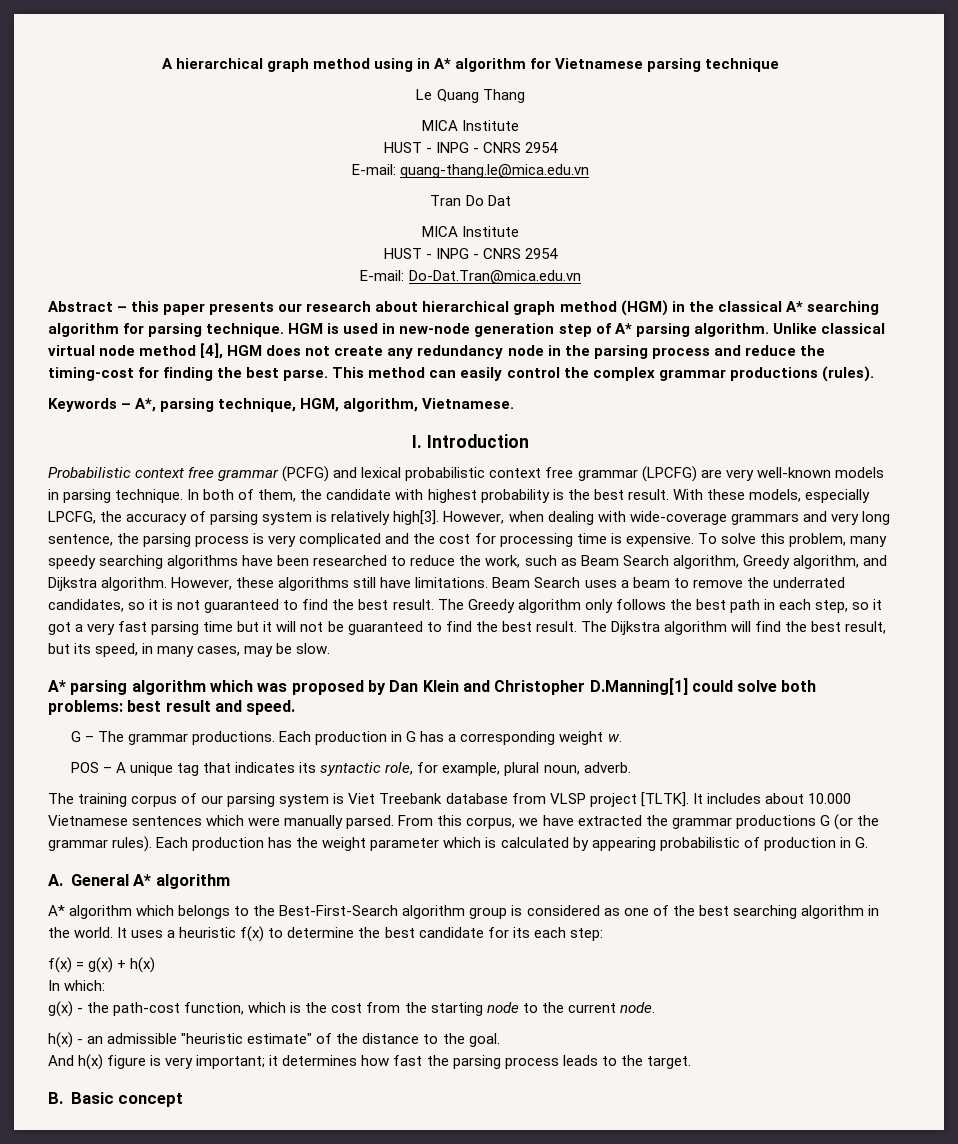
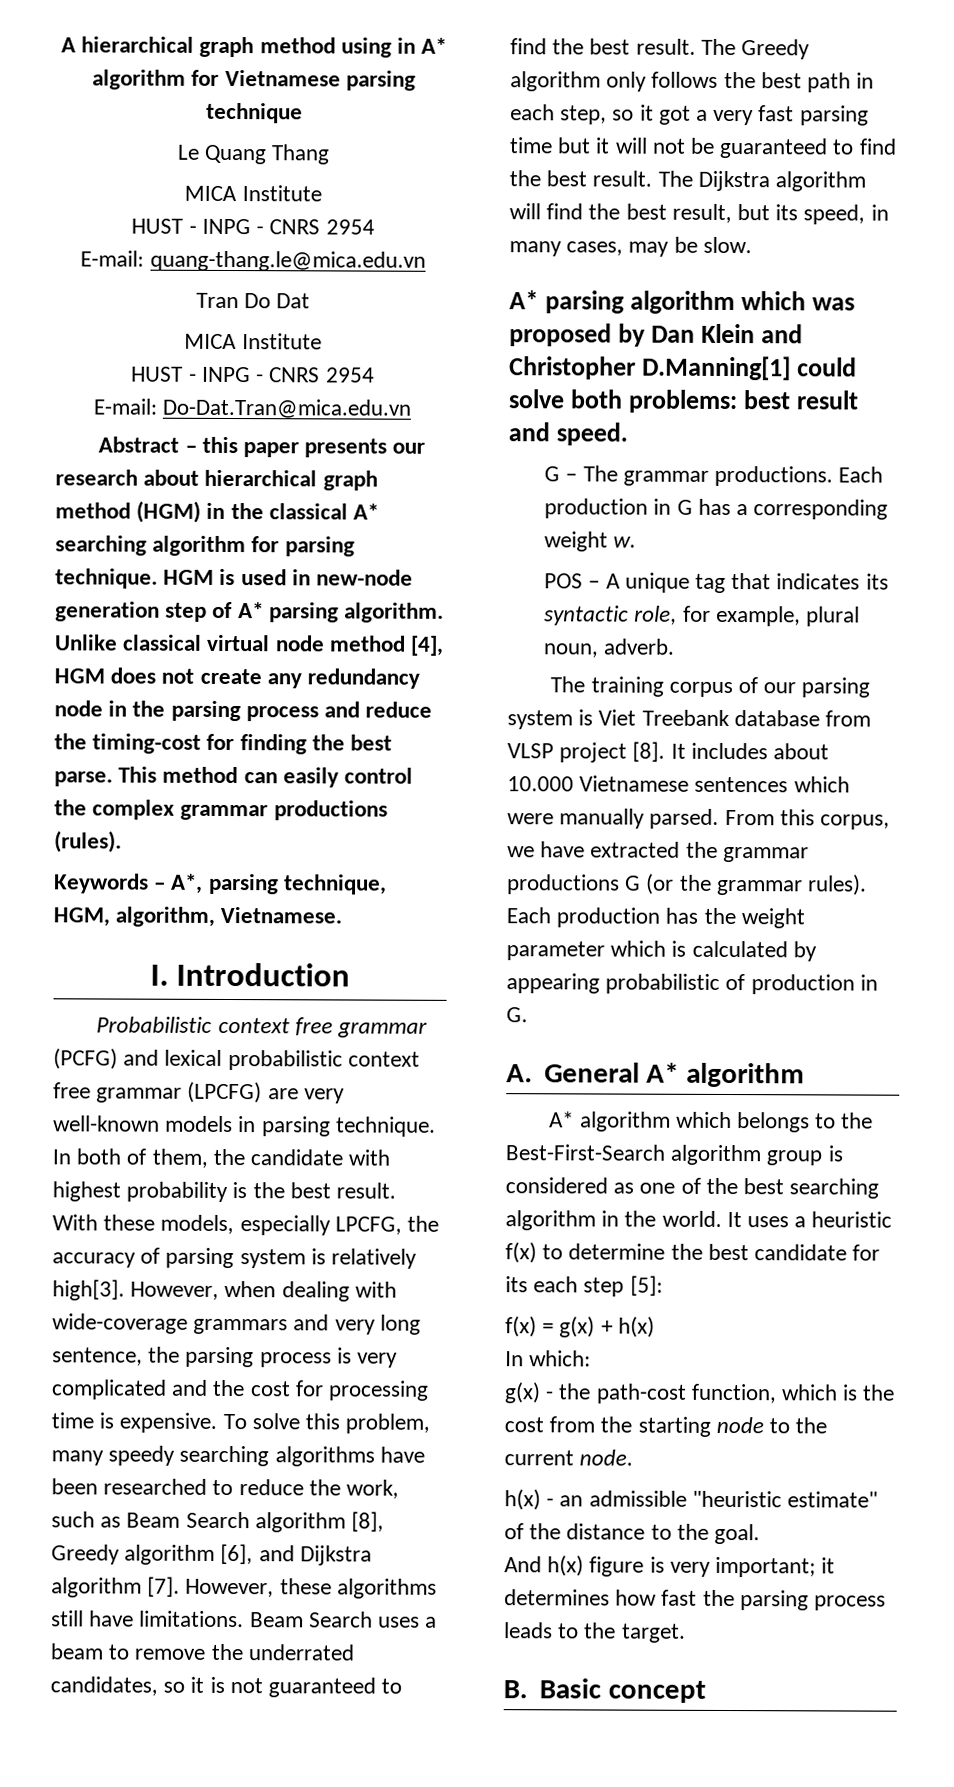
- To solve this problem, many speedy searching algorithms have been researched to reduce the work, such as Beam Search algorithm, Greedy algorithm, and Dijkstra algorithm.
+ To solve this problem, many speedy searching algorithms have been researched to reduce the work, such as Beam Search algorithm [8], Greedy algorithm [6], and Dijkstra algorithm [7].
- The training corpus of our parsing system is Viet Treebank database from VLSP project [TLTK].
+ The training corpus of our parsing system is Viet Treebank database from VLSP project [8].
- It uses a heuristic f(x) to determine the best candidate for its each step:
+ It uses a heuristic f(x) to determine the best candidate for its each step [5]:

